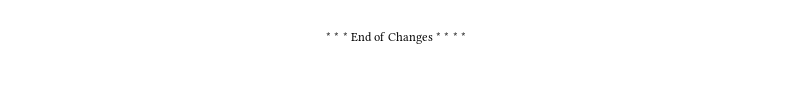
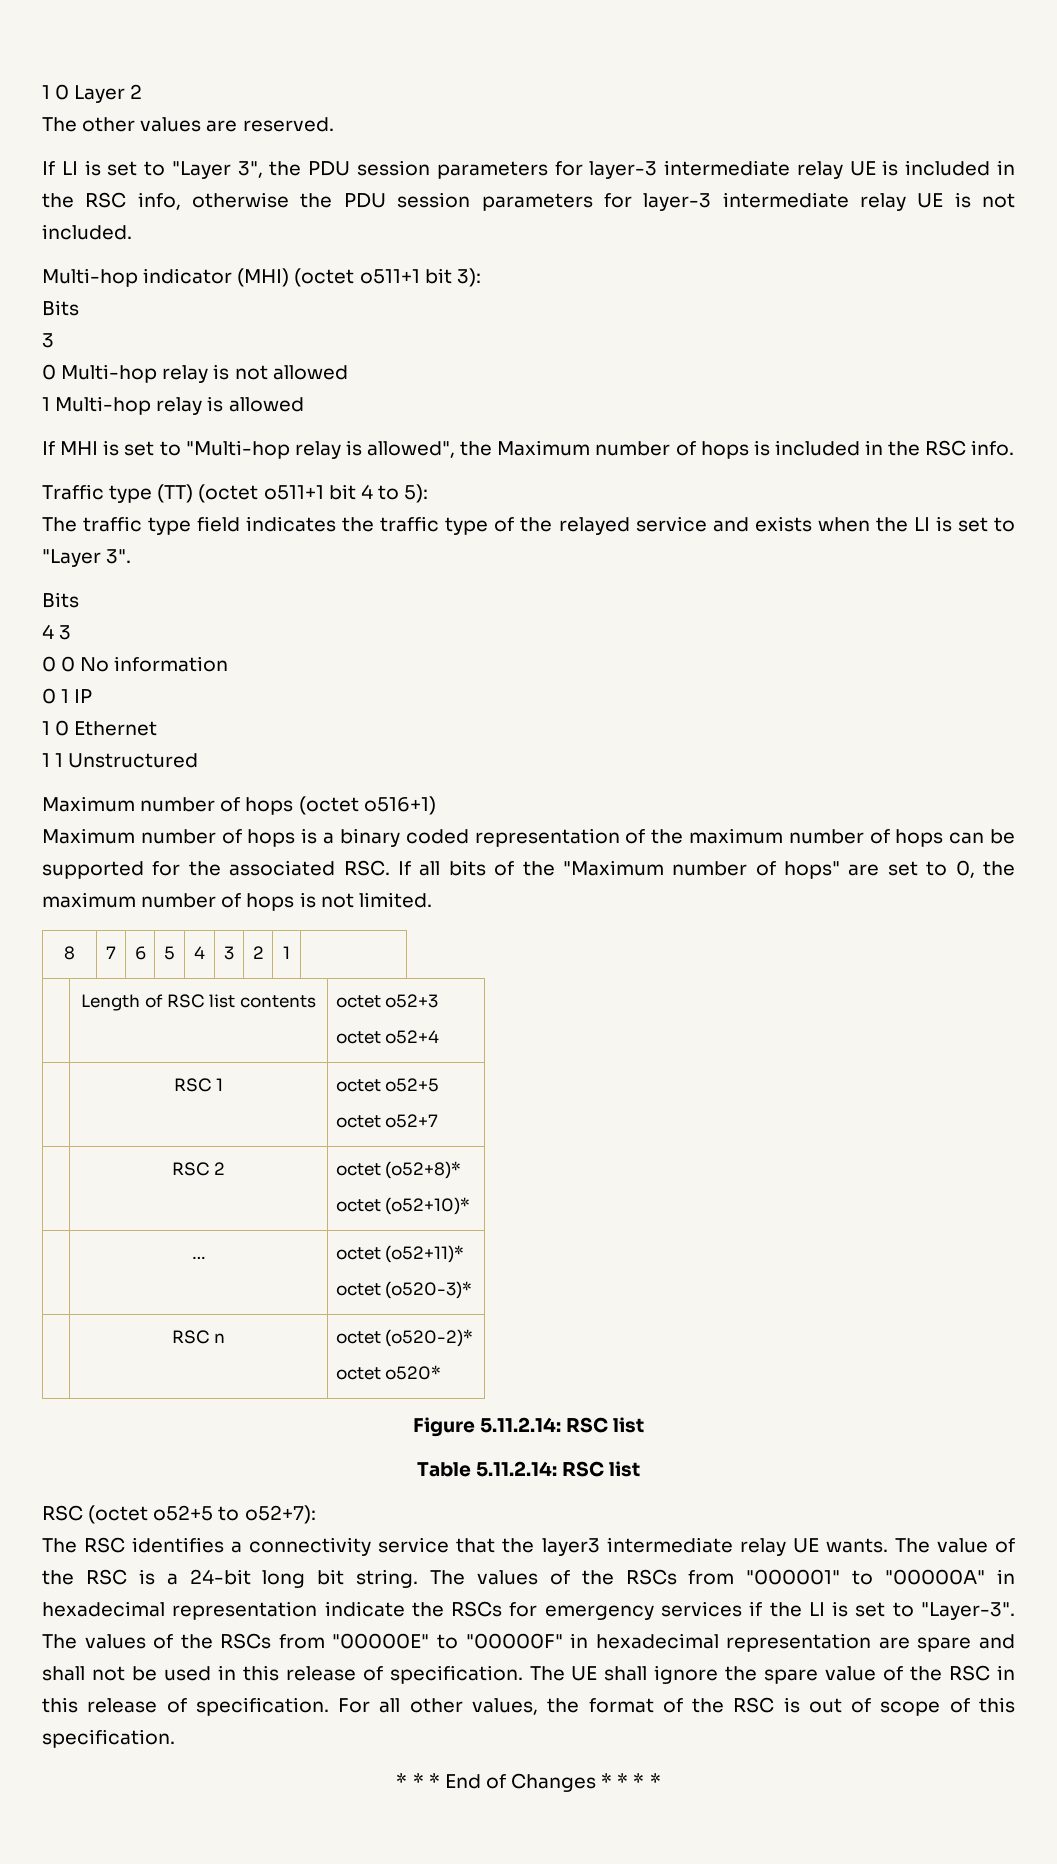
+ 1 0 Layer 2
+ The other values are reserved.
+ If LI is set to "Layer 3", the PDU session parameters for layer-3 intermediate relay UE is included in the RSC info, otherwise the PDU session parameters for layer-3 intermediate relay UE is not included.
+ Multi-hop indicator (MHI) (octet o511+1 bit 3):
+ Bits
+ 3
+ 0 Multi-hop relay is not allowed
+ 1 Multi-hop relay is allowed
+ If MHI is set to "Multi-hop relay is allowed", the Maximum number of hops is included in the RSC info.
+ Traffic type (TT) (octet o511+1 bit 4 to 5):
+ The traffic type field indicates the traffic type of the relayed service and exists when the LI is set to "Layer 3".
+ Bits
+ 4 3
+ 0 0 No information
+ 0 1 IP
+ 1 0 Ethernet
+ 1 1 Unstructured
+ Maximum number of hops (octet o516+1)
+ Maximum number of hops is a binary coded representation of the maximum number of hops can be supported for the associated RSC. If all bits of the "Maximum number of hops" are set to 0, the maximum number of hops is not limited.
+ 8 | 7 | 6 | 5 | 4 | 3 | 2 | 1 |
+ | Length of RSC list contents | octet o52+3
+ octet o52+4
+ | RSC 1 | octet o52+5
+ octet o52+7
+ | RSC 2 | octet (o52+8)*
+ octet (o52+10)*
+ | … | octet (o52+11)*
+ octet (o520-3)*
+ | RSC n | octet (o520-2)*
+ octet o520*
+ Figure 5.11.2.14: RSC list
+ Table 5.11.2.14: RSC list
+ RSC (octet o52+5 to o52+7):
+ The RSC identifies a connectivity service that the layer3 intermediate relay UE wants. The value of the RSC is a 24-bit long bit string. The values of the RSCs from "000001" to "00000A" in hexadecimal representation indicate the RSCs for emergency services if the LI is set to "Layer-3". The values of the RSCs from "00000E" to "00000F" in hexadecimal representation are spare and shall not be used in this release of specification. The UE shall ignore the spare value of the RSC in this release of specification. For all other values, the format of the RSC is out of scope of this specification.

